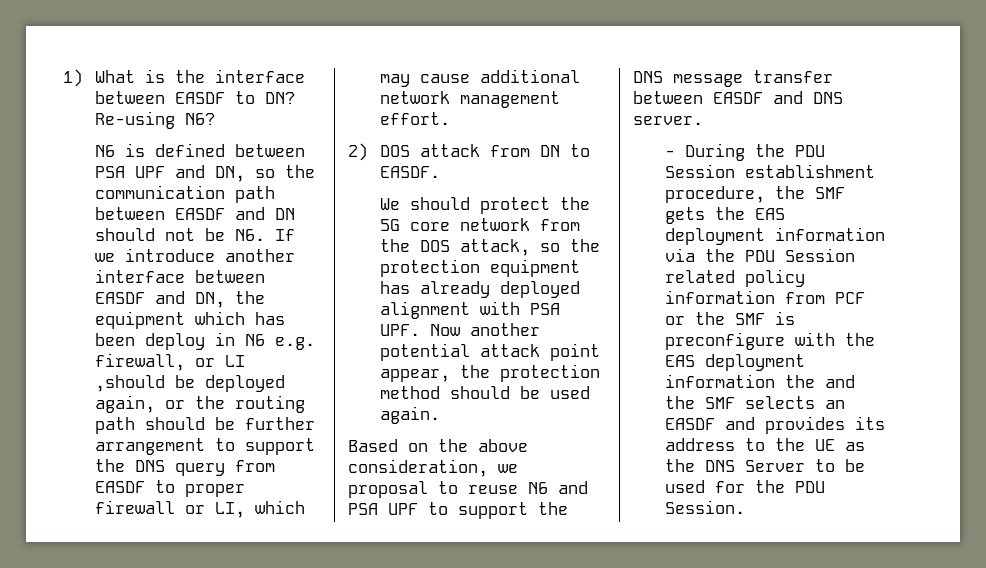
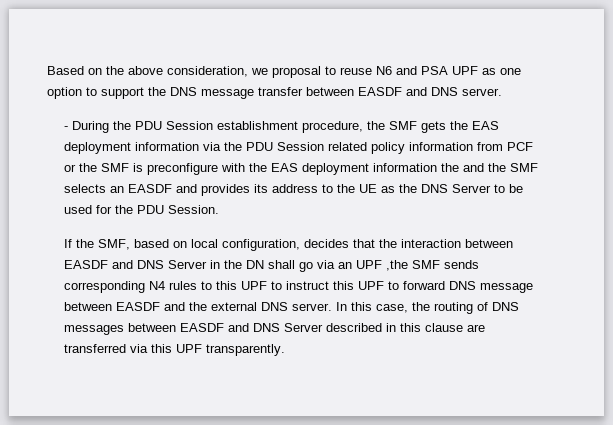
- 1) What is the interface between EASDF to DN? Re-using N6?
- N6 is defined between PSA UPF and DN, so the communication path between EASDF and DN should not be N6. If we introduce another interface between EASDF and DN, the equipment which has been deploy in N6 e.g. firewall, or LI ,should be deployed again, or the routing path should be further arrangement to support the DNS query from EASDF to proper firewall or LI, which may cause additional network management effort.
- 2) DOS attack from DN to EASDF.
- We should protect the 5G core network from the DOS attack, so the protection equipment has already deployed alignment with PSA UPF. Now another potential attack point appear, the protection method should be used again.
- Based on the above consideration, we proposal to reuse N6 and PSA UPF to support the DNS message transfer between EASDF and DNS server.
+ Based on the above consideration, we proposal to reuse N6 and PSA UPF as one option to support the DNS message transfer between EASDF and DNS server.
+ If the SMF, based on local configuration, decides that the interaction between EASDF and DNS Server in the DN shall go via an UPF ,the SMF sends corresponding N4 rules to this UPF to instruct this UPF to forward DNS message between EASDF and the external DNS server. In this case, the routing of DNS messages between EASDF and DNS Server described in this clause are transferred via this UPF transparently.

